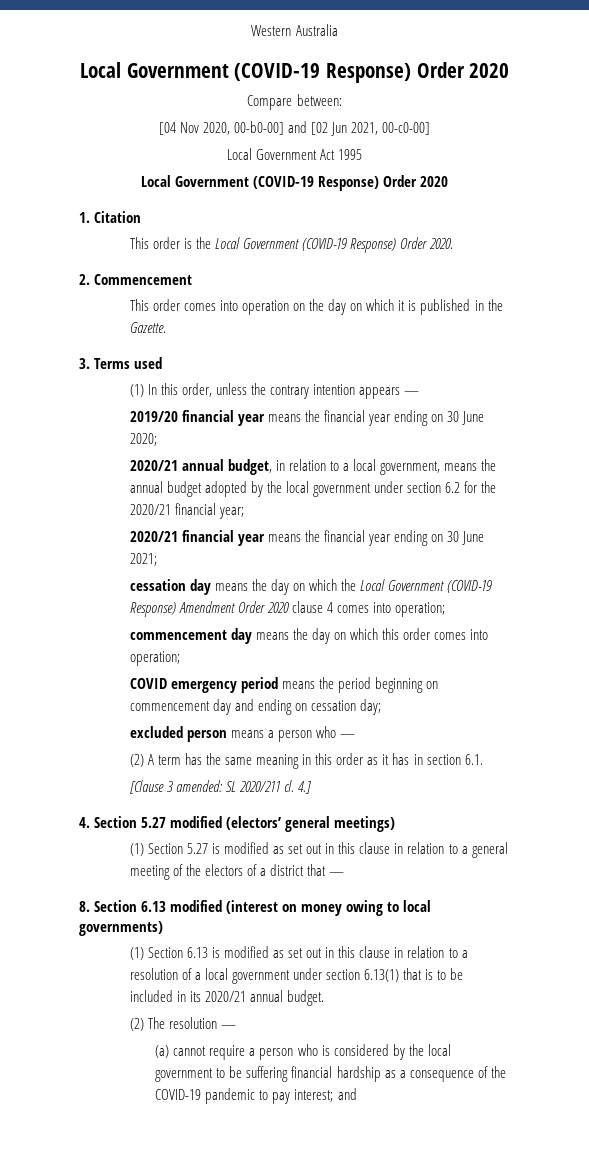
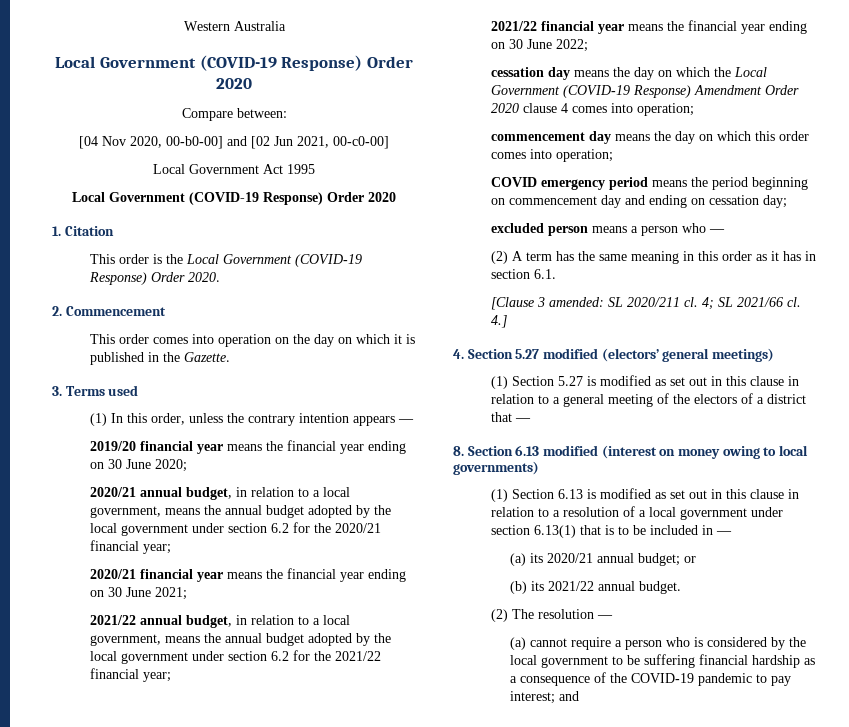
+ 2021/22 annual budget, in relation to a local government, means the annual budget adopted by the local government under section 6.2 for the 2021/22 financial year;
+ 2021/22 financial year means the financial year ending on 30 June 2022;
+ 4; SL 2021/66 cl.
- (1) Section 6.13 is modified as set out in this clause in relation to a resolution of a local government under section 6.13(1) that is to be included in its 2020/21 annual budget.
+ (1) Section 6.13 is modified as set out in this clause in relation to a resolution of a local government under section 6.13(1) that is to be included in —
+ (a) its 2020/21 annual budget; or
+ (b) its 2021/22 annual budget.

